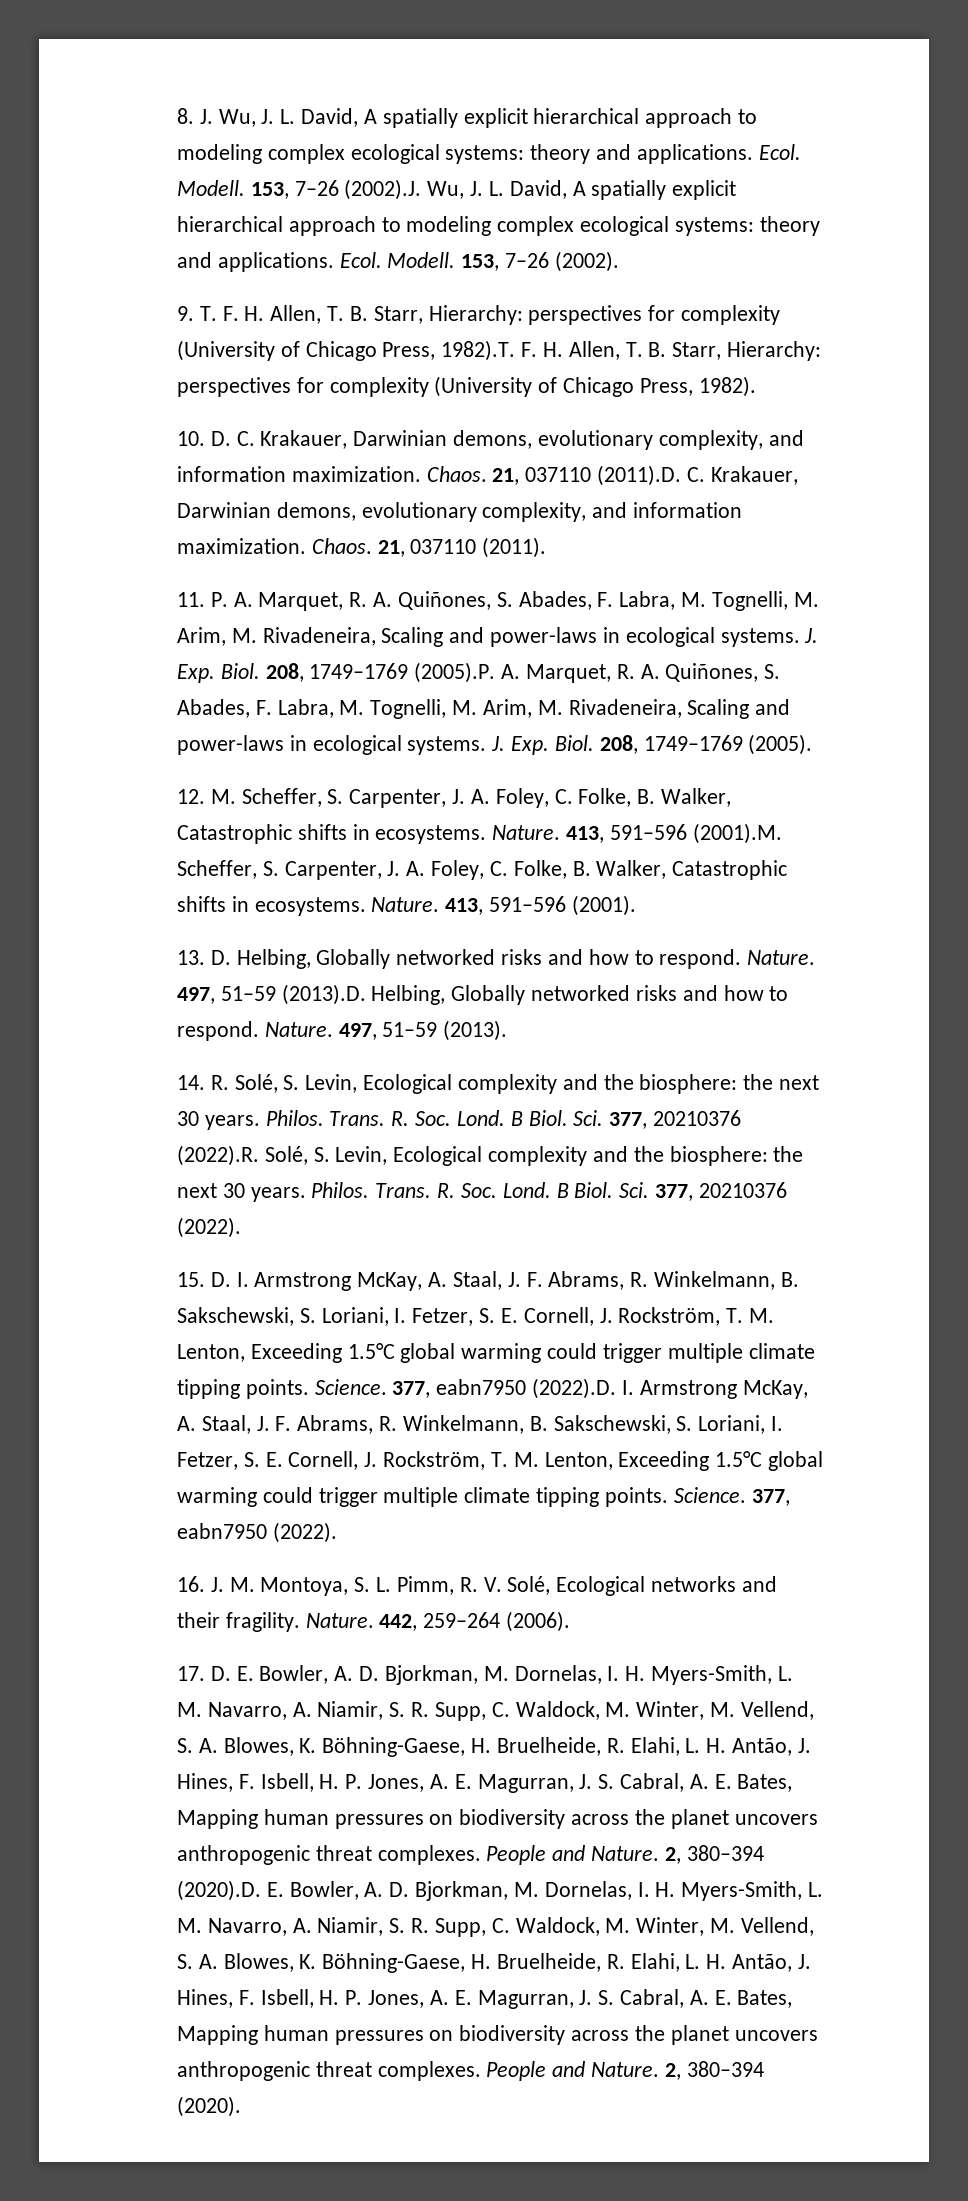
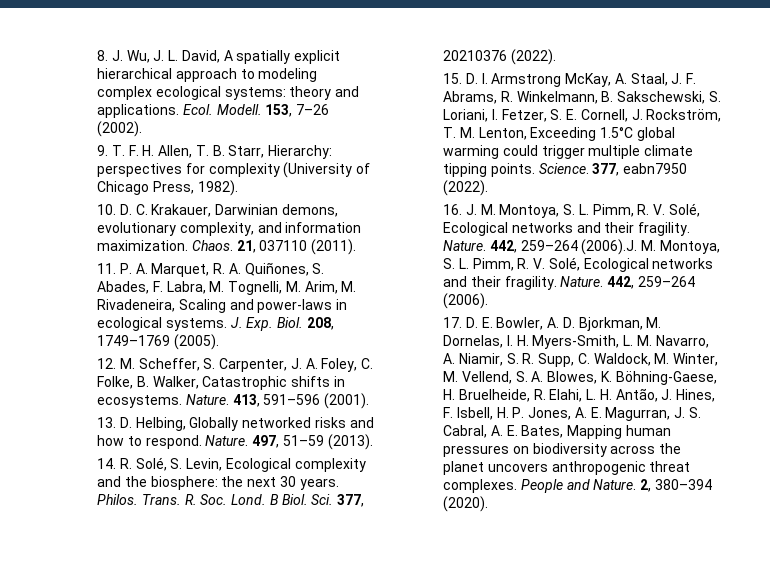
- 153, 7–26 (2002).J. Wu, J. L. David, A spatially explicit hierarchical approach to modeling complex ecological systems: theory and applications. Ecol. Modell. 153, 7–26 (2002).
+ 153, 7–26 (2002).
- 9. T. F. H. Allen, T. B. Starr, Hierarchy: perspectives for complexity (University of Chicago Press, 1982).T. F. H. Allen, T. B. Starr, Hierarchy: perspectives for complexity (University of Chicago Press, 1982).
+ 9. T. F. H. Allen, T. B. Starr, Hierarchy: perspectives for complexity (University of Chicago Press, 1982).
- 21, 037110 (2011).D. C. Krakauer, Darwinian demons, evolutionary complexity, and information maximization. Chaos. 21, 037110 (2011).
+ 21, 037110 (2011).
- 208, 1749–1769 (2005).P. A. Marquet, R. A. Quiñones, S. Abades, F. Labra, M. Tognelli, M. Arim, M. Rivadeneira, Scaling and power-laws in ecological systems. J. Exp. Biol. 208, 1749–1769 (2005).
+ 208, 1749–1769 (2005).
- 413, 591–596 (2001).M. Scheffer, S. Carpenter, J. A. Foley, C. Folke, B. Walker, Catastrophic shifts in ecosystems. Nature. 413, 591–596 (2001).
+ 413, 591–596 (2001).
- 497, 51–59 (2013).D. Helbing, Globally networked risks and how to respond. Nature. 497, 51–59 (2013).
+ 497, 51–59 (2013).
- Sci. 377, 20210376 (2022).R. Solé, S. Levin, Ecological complexity and the biosphere: the next 30 years. Philos. Trans. R. Soc. Lond. B Biol. Sci. 377, 20210376 (2022).
+ Sci. 377, 20210376 (2022).
- 377, eabn7950 (2022).D. I. Armstrong McKay, A. Staal, J. F. Abrams, R. Winkelmann, B. Sakschewski, S. Loriani, I. Fetzer, S. E. Cornell, J. Rockström, T. M. Lenton, Exceeding 1.5°C global warming could trigger multiple climate tipping points. Science. 377, eabn7950 (2022).
+ 377, eabn7950 (2022).
- 442, 259–264 (2006).
+ 442, 259–264 (2006).J. M. Montoya, S. L. Pimm, R. V. Solé, Ecological networks and their fragility. Nature. 442, 259–264 (2006).
- 2, 380–394 (2020).D. E. Bowler, A. D. Bjorkman, M. Dornelas, I. H. Myers-Smith, L. M. Navarro, A. Niamir, S. R. Supp, C. Waldock, M. Winter, M. Vellend, S. A. Blowes, K. Böhning-Gaese, H. Bruelheide, R. Elahi, L. H. Antão, J. Hines, F. Isbell, H. P. Jones, A. E. Magurran, J. S. Cabral, A. E. Bates, Mapping human pressures on biodiversity across the planet uncovers anthropogenic threat complexes. People and Nature. 2, 380–394 (2020).
+ 2, 380–394 (2020).

